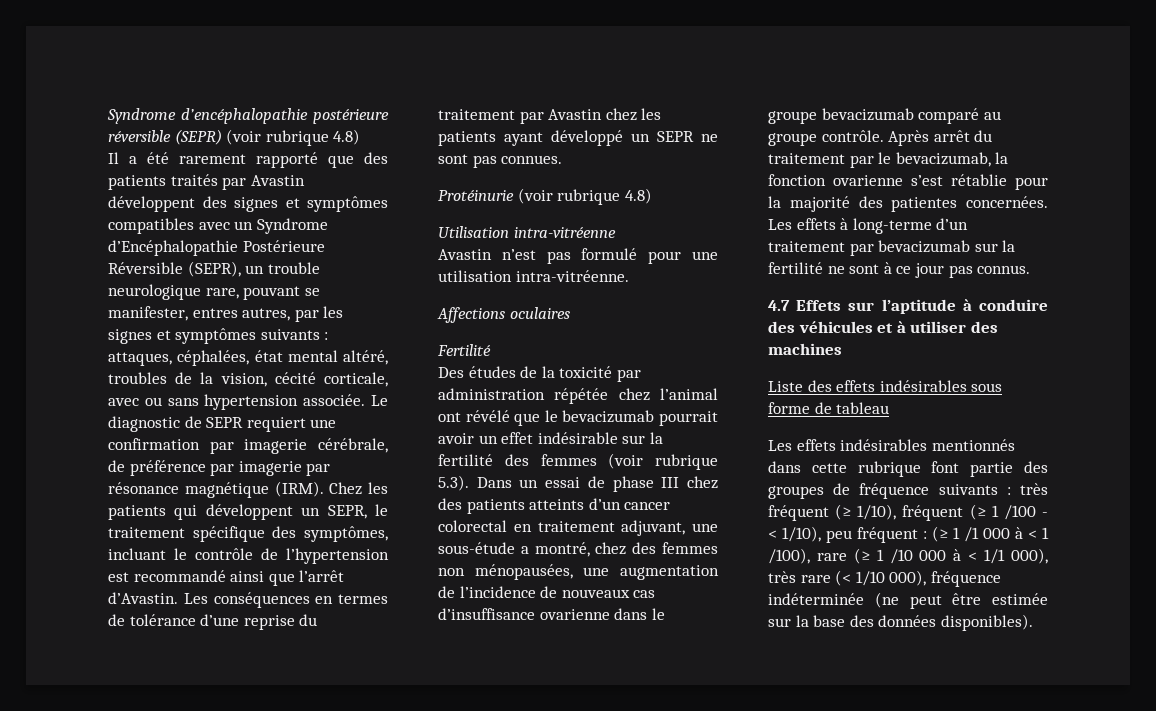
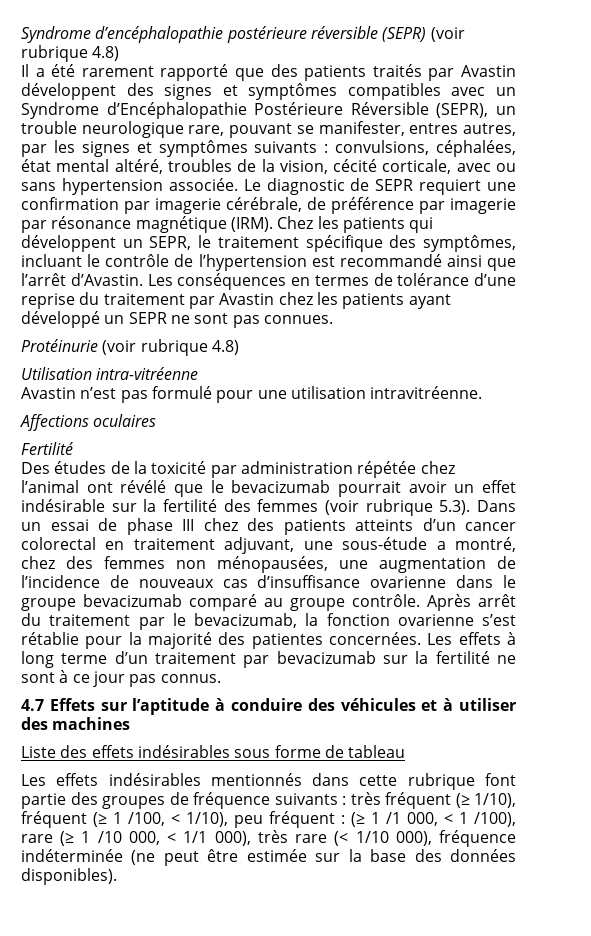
- Il a été rarement rapporté que des patients traités par Avastin développent des signes et symptômes compatibles avec un Syndrome d’Encéphalopathie Postérieure Réversible (SEPR), un trouble neurologique rare, pouvant se manifester, entres autres, par les signes et symptômes suivants : attaques, céphalées, état mental altéré, troubles de la vision, cécité corticale, avec ou sans hypertension associée.
+ Il a été rarement rapporté que des patients traités par Avastin développent des signes et symptômes compatibles avec un Syndrome d’Encéphalopathie Postérieure Réversible (SEPR), un trouble neurologique rare, pouvant se manifester, entres autres, par les signes et symptômes suivants : convulsions, céphalées, état mental altéré, troubles de la vision, cécité corticale, avec ou sans hypertension associée.
- Avastin n’est pas formulé pour une utilisation intra-vitréenne.
+ Avastin n’est pas formulé pour une utilisation intravitréenne.
- Les effets à long-terme d’un traitement par bevacizumab sur la fertilité ne sont à ce jour pas connus.
+ Les effets à long terme d’un traitement par bevacizumab sur la fertilité ne sont à ce jour pas connus.
- Les effets indésirables mentionnés dans cette rubrique font partie des groupes de fréquence suivants : très fréquent (≥ 1/10), fréquent (≥ 1 /100 - < 1/10), peu fréquent : (≥ 1 /1 000 à < 1 /100), rare (≥ 1 /10 000 à < 1/1 000), très rare (< 1/10 000), fréquence indéterminée (ne peut être estimée sur la base des données disponibles).
+ Les effets indésirables mentionnés dans cette rubrique font partie des groupes de fréquence suivants : très fréquent (≥ 1/10), fréquent (≥ 1 /100, < 1/10), peu fréquent : (≥ 1 /1 000, < 1 /100), rare (≥ 1 /10 000, < 1/1 000), très rare (< 1/10 000), fréquence indéterminée (ne peut être estimée sur la base des données disponibles).

